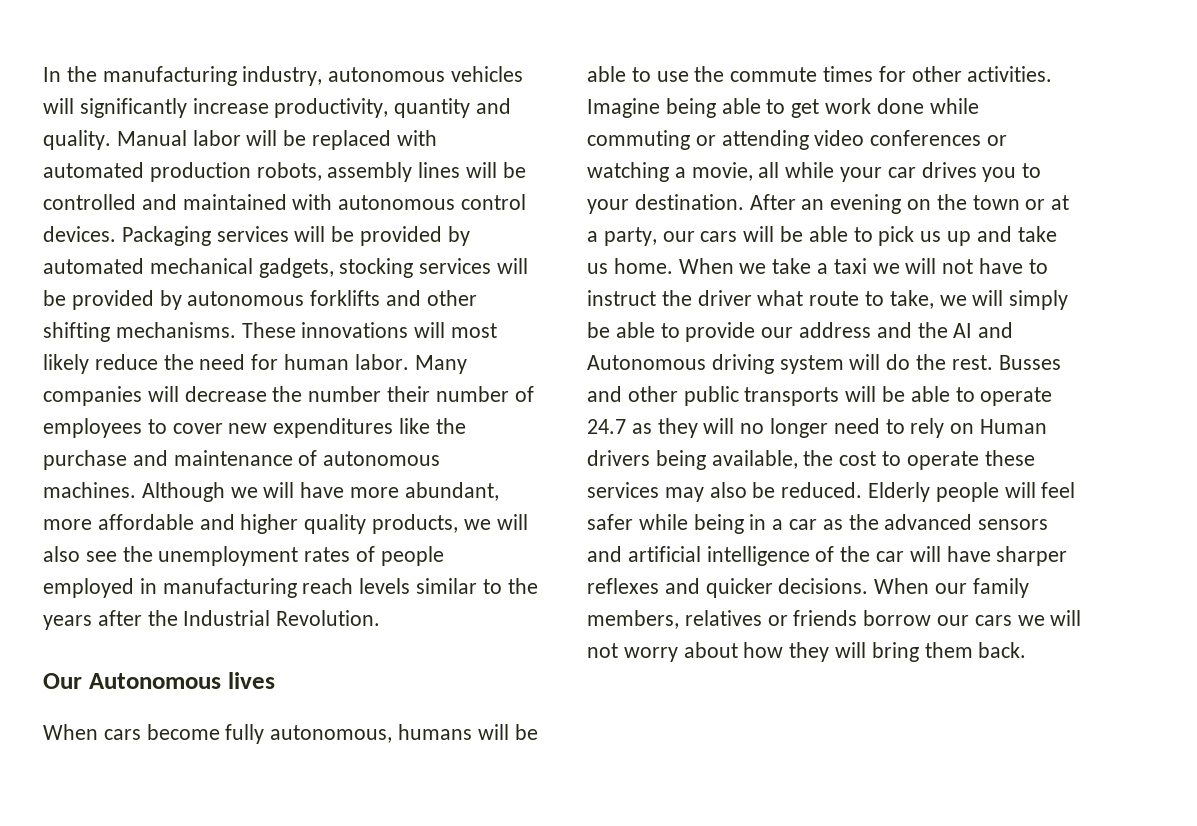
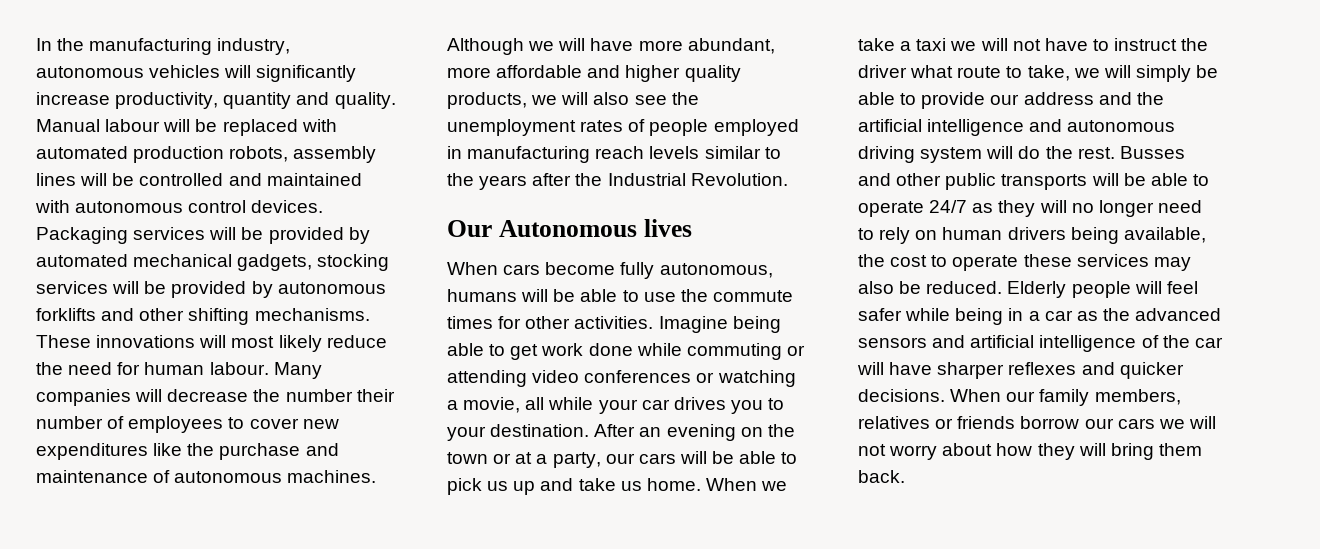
- Manual labor will be replaced with automated production robots, assembly lines will be controlled and maintained with autonomous control devices.
+ Manual labour will be replaced with automated production robots, assembly lines will be controlled and maintained with autonomous control devices.
- These innovations will most likely reduce the need for human labor.
+ These innovations will most likely reduce the need for human labour.
- When we take a taxi we will not have to instruct the driver what route to take, we will simply be able to provide our address and the AI and Autonomous driving system will do the rest.
+ When we take a taxi we will not have to instruct the driver what route to take, we will simply be able to provide our address and the artificial intelligence and autonomous driving system will do the rest.
- Busses and other public transports will be able to operate 24.7 as they will no longer need to rely on Human drivers being available, the cost to operate these services may also be reduced.
+ Busses and other public transports will be able to operate 24/7 as they will no longer need to rely on human drivers being available, the cost to operate these services may also be reduced.

